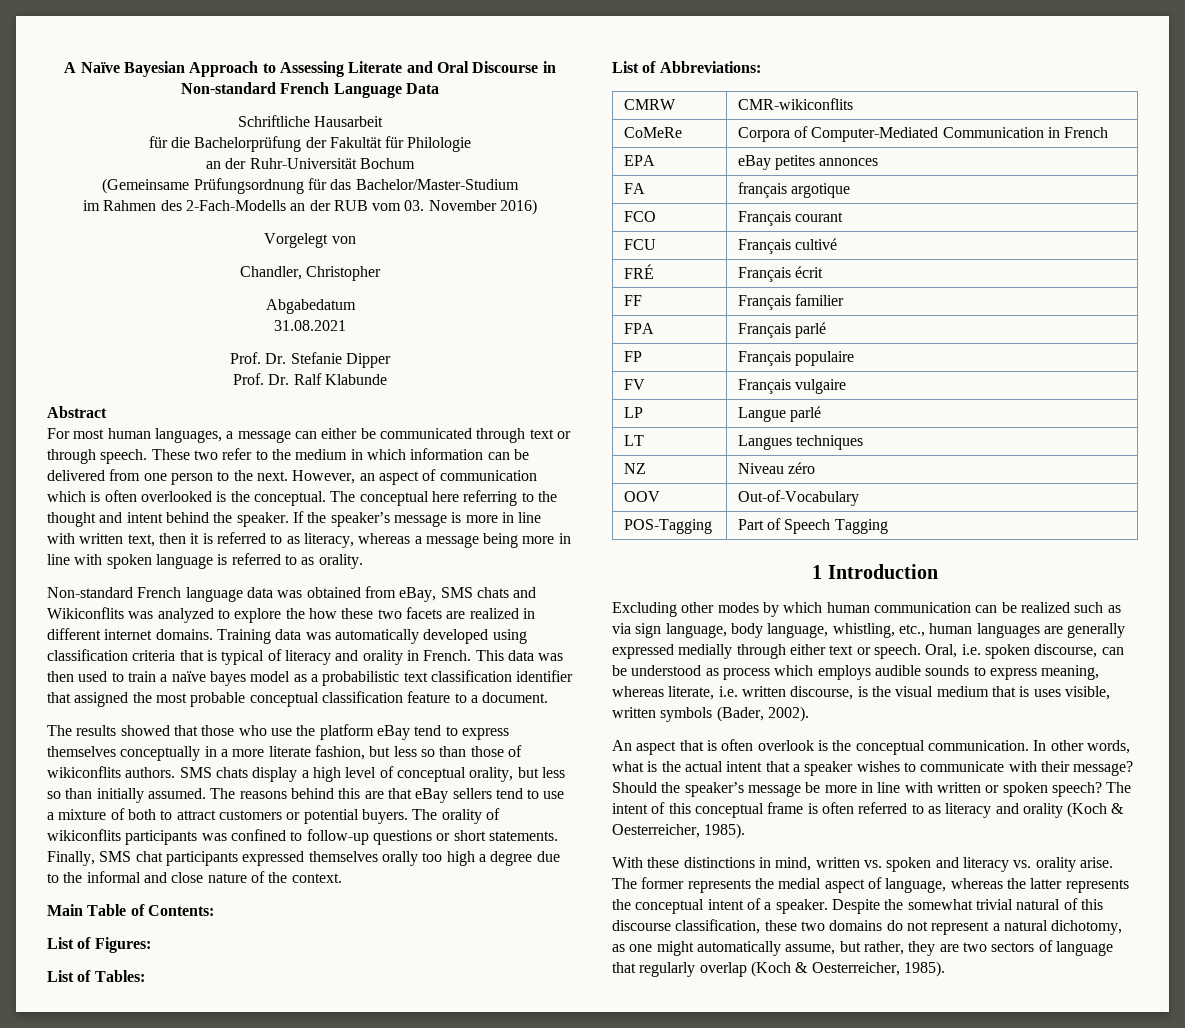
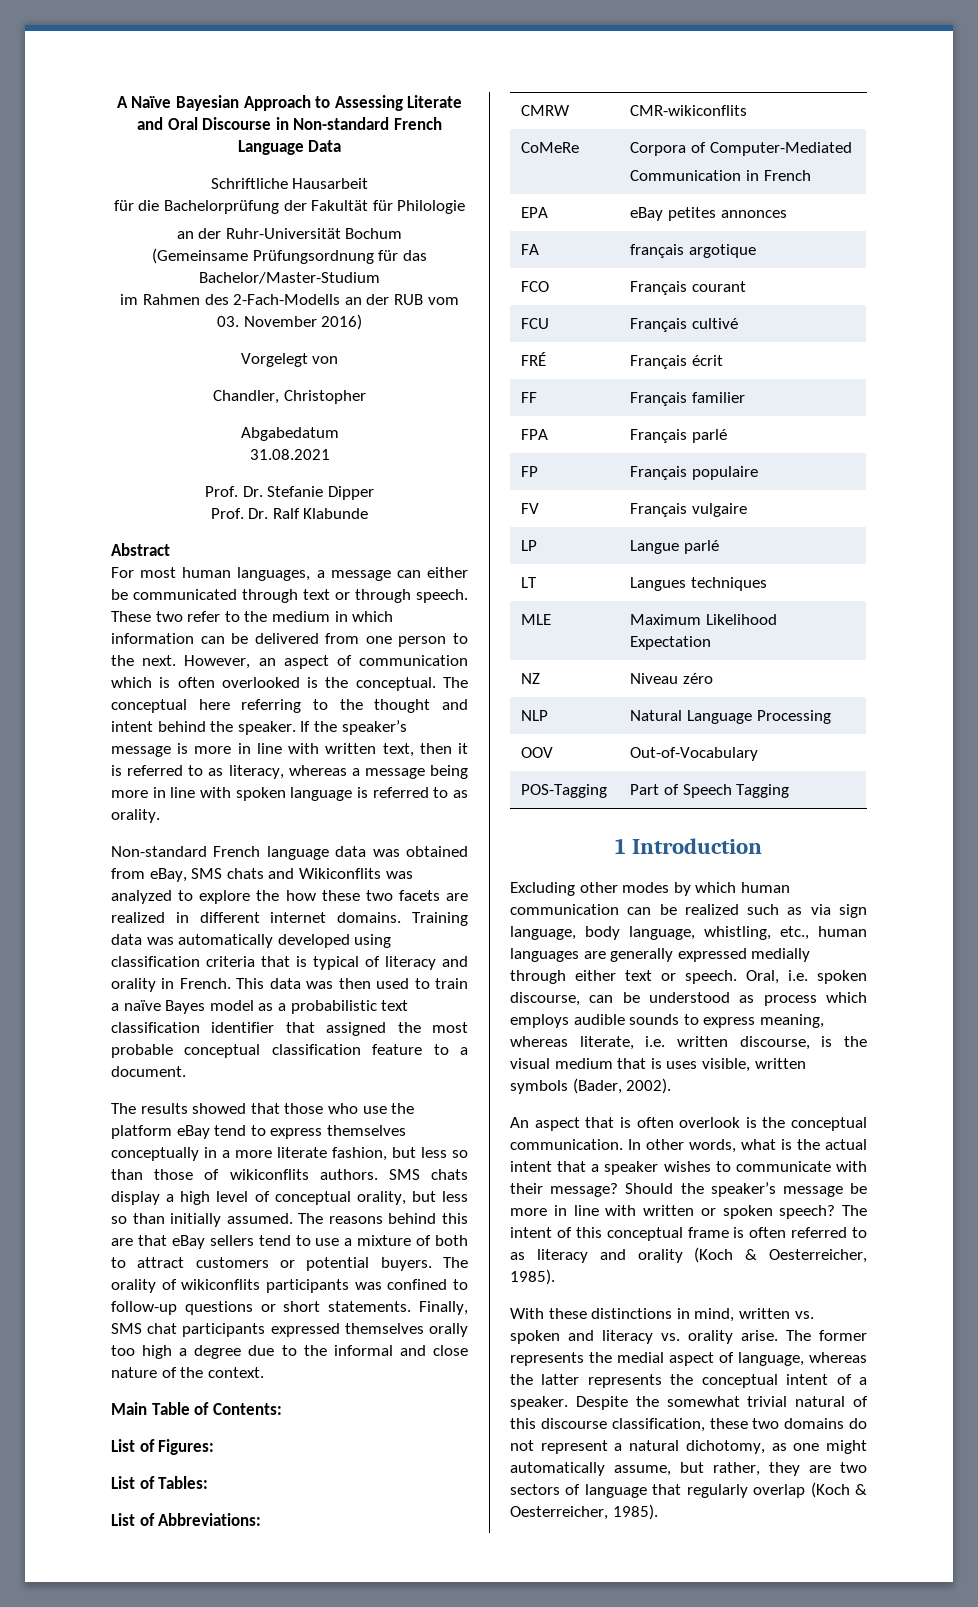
- This data was then used to train a naïve bayes model as a probabilistic text classification identifier that assigned the most probable conceptual classification feature to a document.
+ This data was then used to train a naïve Bayes model as a probabilistic text classification identifier that assigned the most probable conceptual classification feature to a document.
- CoMeRe | Corpora of Computer-Mediated Communication in French
+ CoMeRe | Corpora of Computer-Mediated
+ Communication in French
+ MLE | Maximum Likelihood Expectation
+ NLP | Natural Language Processing

